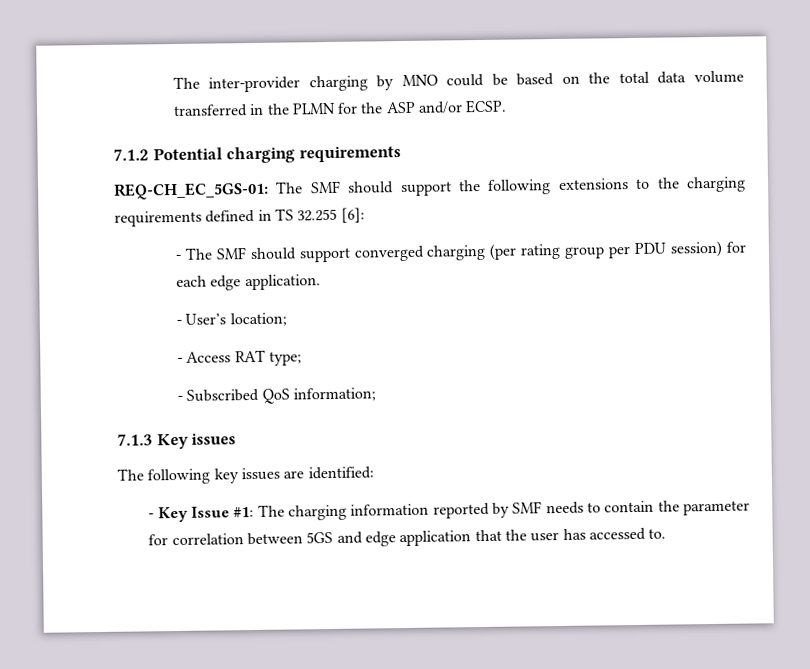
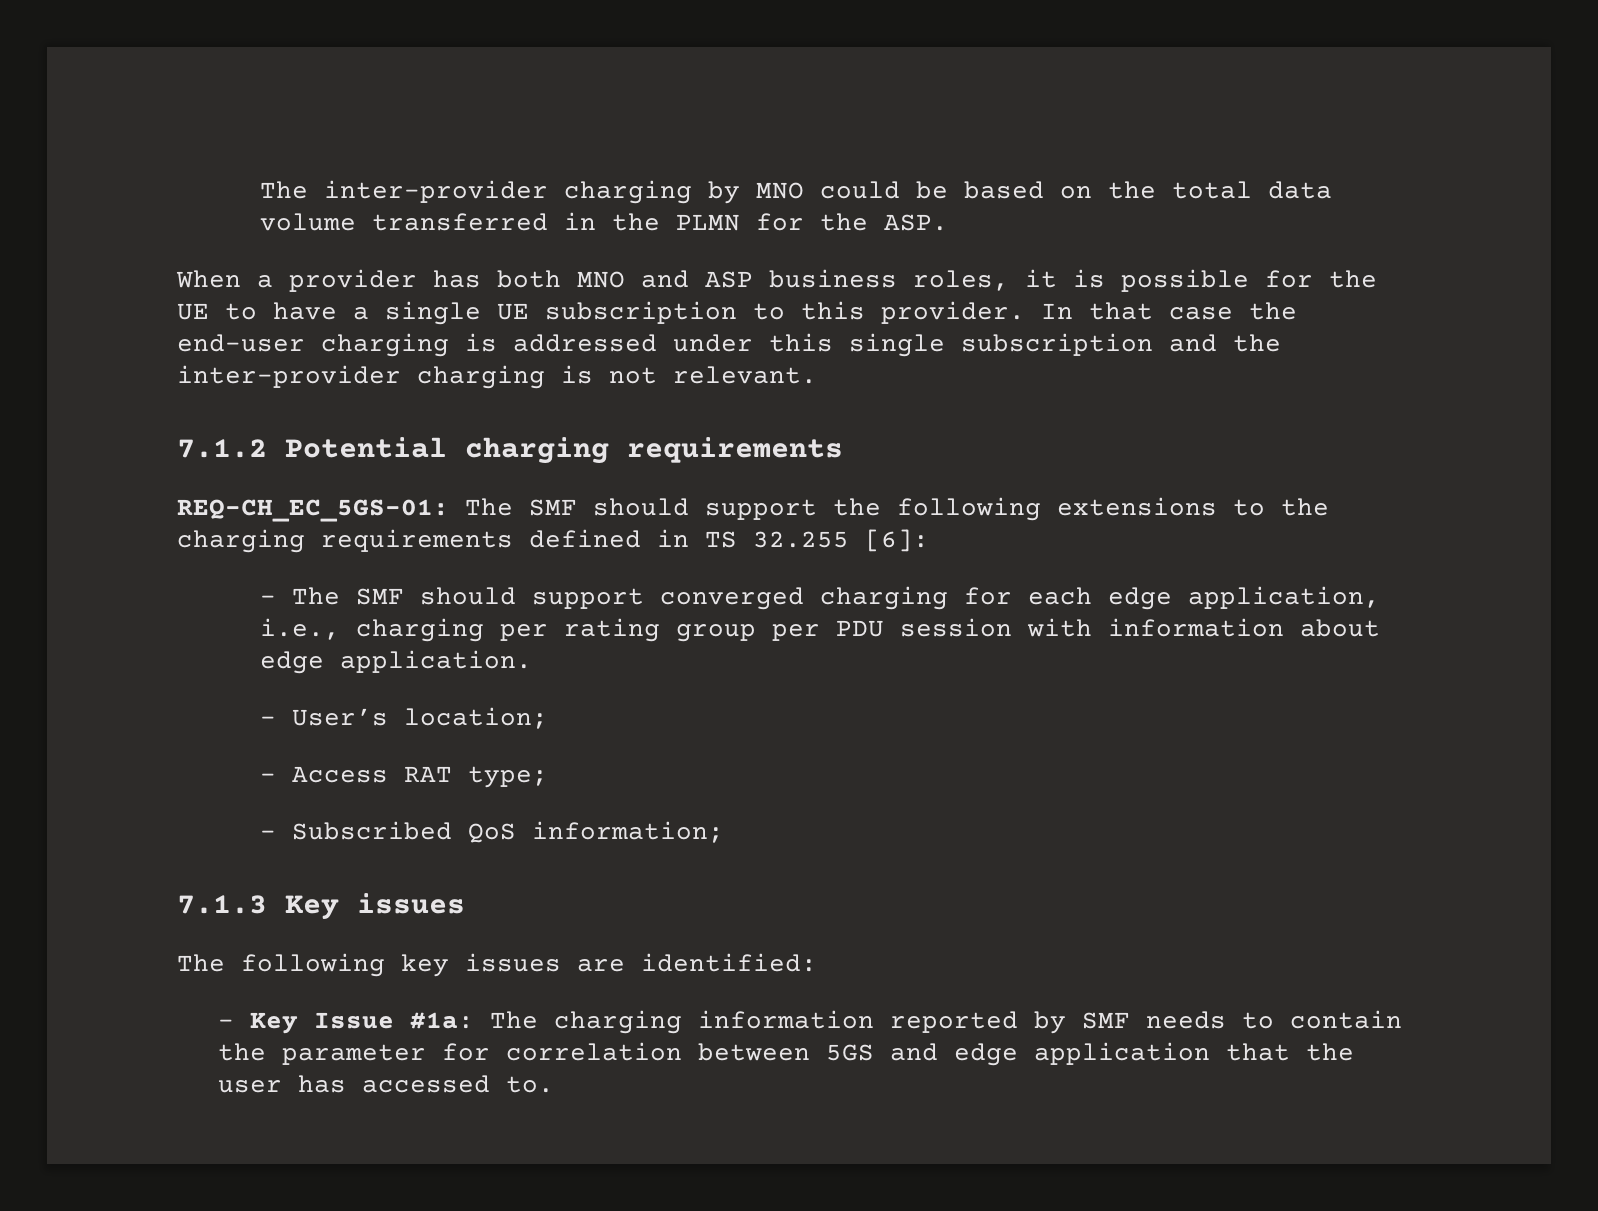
- The inter-provider charging by MNO could be based on the total data volume transferred in the PLMN for the ASP and/or ECSP.
+ The inter-provider charging by MNO could be based on the total data volume transferred in the PLMN for the ASP.
+ When a provider has both MNO and ASP business roles, it is possible for the UE to have a single UE subscription to this provider. In that case the end-user charging is addressed under this single subscription and the inter-provider charging is not relevant.
- - The SMF should support converged charging (per rating group per PDU session) for each edge application.
+ - The SMF should support converged charging for each edge application, i.e., charging per rating group per PDU session with information about edge application.
- - Key Issue #1: The charging information reported by SMF needs to contain the parameter for correlation between 5GS and edge application that the user has accessed to.
+ - Key Issue #1a: The charging information reported by SMF needs to contain the parameter for correlation between 5GS and edge application that the user has accessed to.

